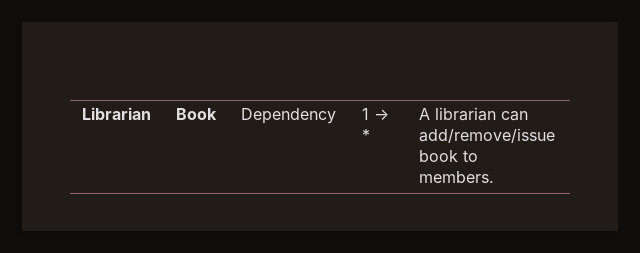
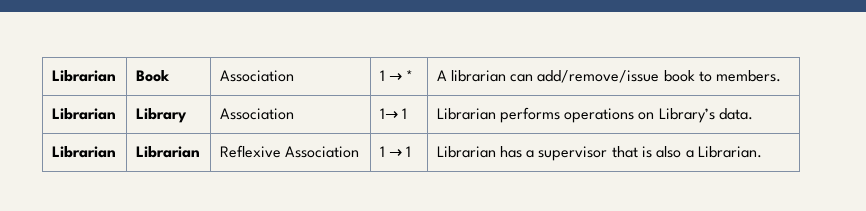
- Librarian | Book | Dependency | 1 → * | A librarian can add/remove/issue book to members.
+ Librarian | Book | Association | 1 → * | A librarian can add/remove/issue book to members.
+ Librarian | Library | Association | 1→ 1 | Librarian performs operations on Library’s data.
+ Librarian | Librarian | Reflexive Association | 1 → 1 | Librarian has a supervisor that is also a Librarian.

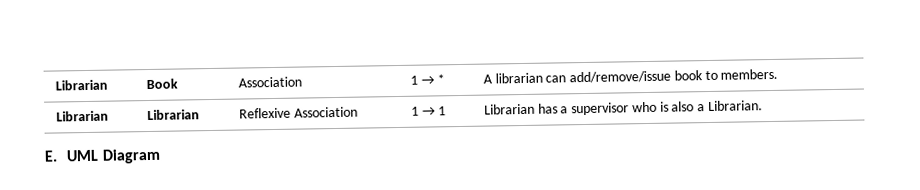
- Librarian | Library | Association | 1→ 1 | Librarian performs operations on Library’s data.
- Librarian | Librarian | Reflexive Association | 1 → 1 | Librarian has a supervisor that is also a Librarian.
+ Librarian | Librarian | Reflexive Association | 1 → 1 | Librarian has a supervisor who is also a Librarian.
+ E. UML Diagram

